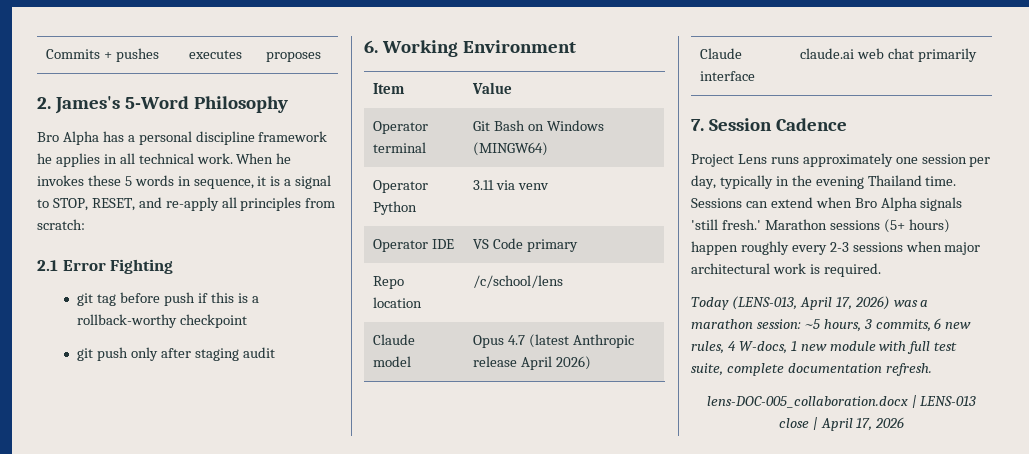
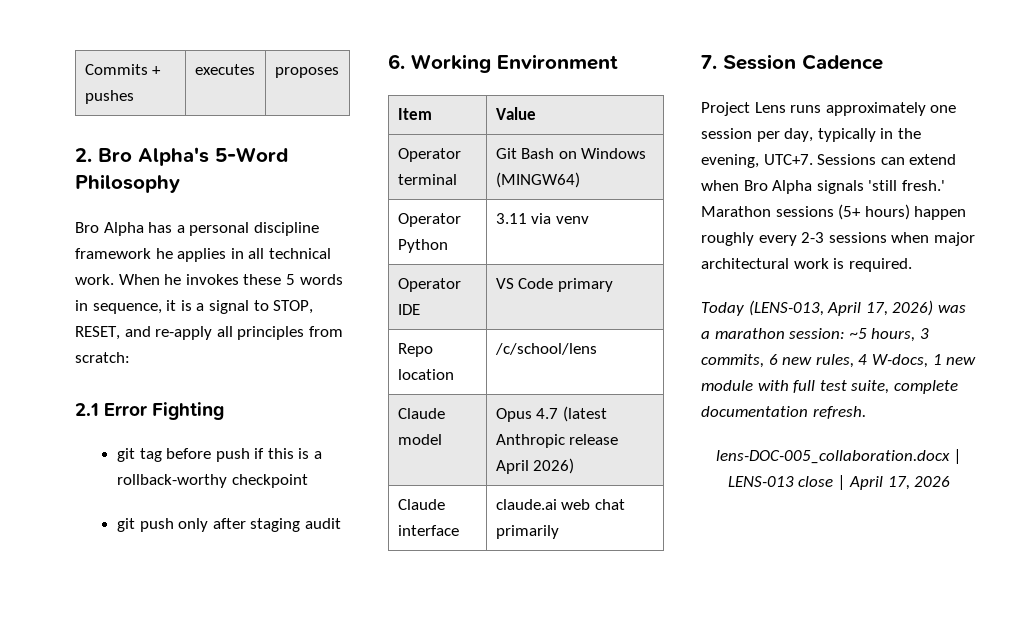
- 2. James's 5-Word Philosophy
+ 2. Bro Alpha's 5-Word Philosophy
- Project Lens runs approximately one session per day, typically in the evening Thailand time.
+ Project Lens runs approximately one session per day, typically in the evening, UTC+7.

